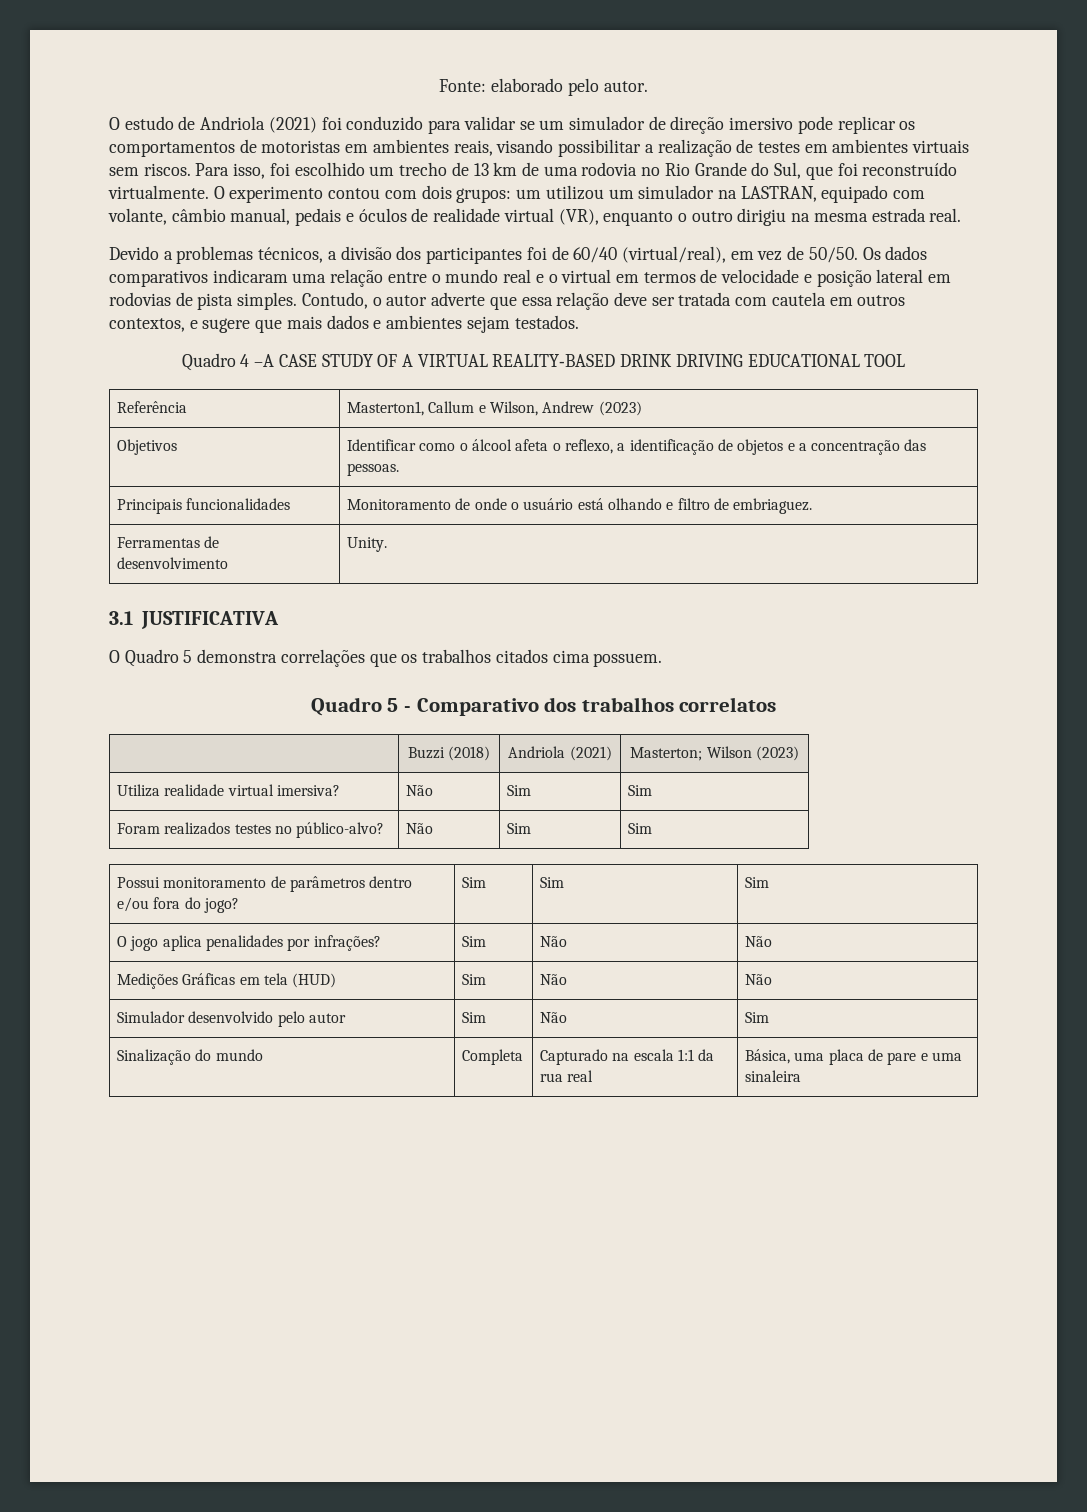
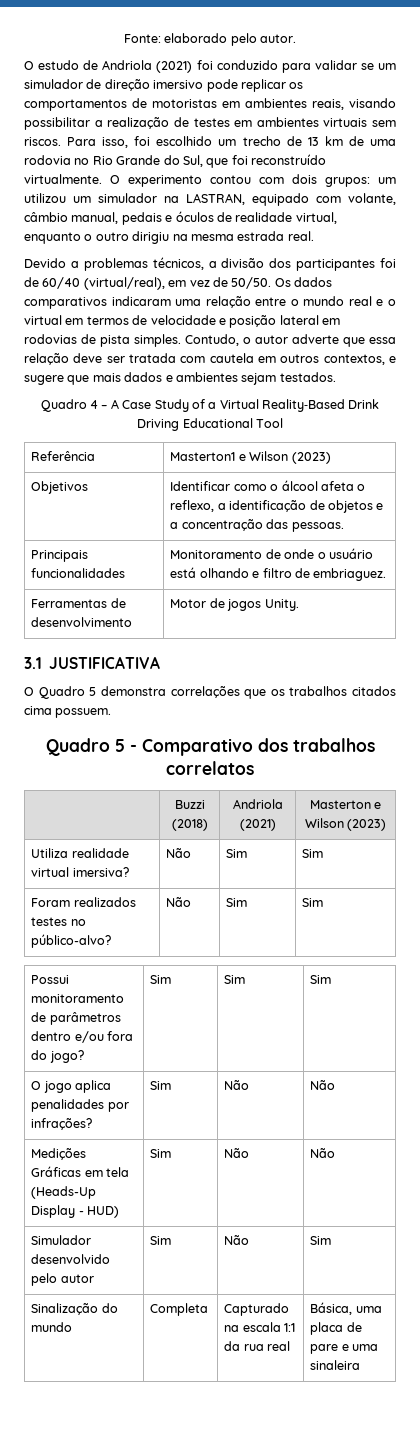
- O experimento contou com dois grupos: um utilizou um simulador na LASTRAN, equipado com volante, câmbio manual, pedais e óculos de realidade virtual (VR), enquanto o outro dirigiu na mesma estrada real.
+ O experimento contou com dois grupos: um utilizou um simulador na LASTRAN, equipado com volante, câmbio manual, pedais e óculos de realidade virtual, enquanto o outro dirigiu na mesma estrada real.
- Quadro 4 –A CASE STUDY OF A VIRTUAL REALITY‑BASED DRINK DRIVING EDUCATIONAL TOOL
- Referência | Masterton1, Callum e Wilson, Andrew (2023)
+ Quadro 4 – A Case Study of a Virtual Reality‑Based Drink Driving Educational Tool
+ Referência | Masterton1 e Wilson (2023)
- Ferramentas de desenvolvimento | Unity.
+ Ferramentas de desenvolvimento | Motor de jogos Unity.
- | Buzzi (2018) | Andriola (2021) | Masterton; Wilson (2023)
+ | Buzzi (2018) | Andriola (2021) | Masterton e Wilson (2023)
- Medições Gráficas em tela (HUD) | Sim | Não | Não
+ Medições Gráficas em tela (Heads-Up Display - HUD) | Sim | Não | Não

